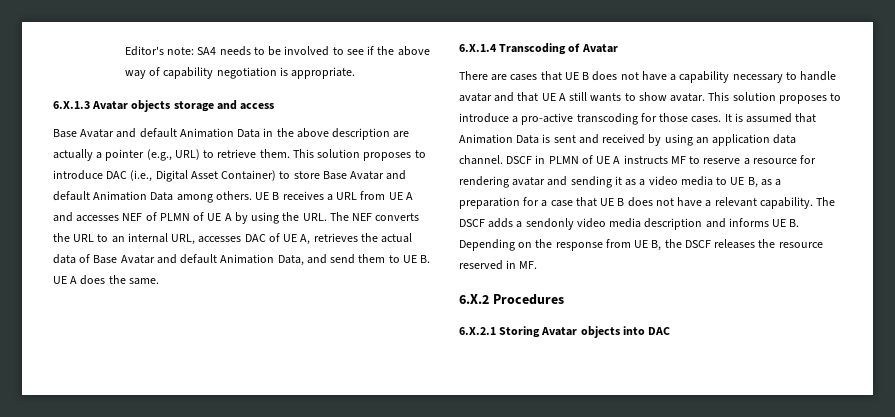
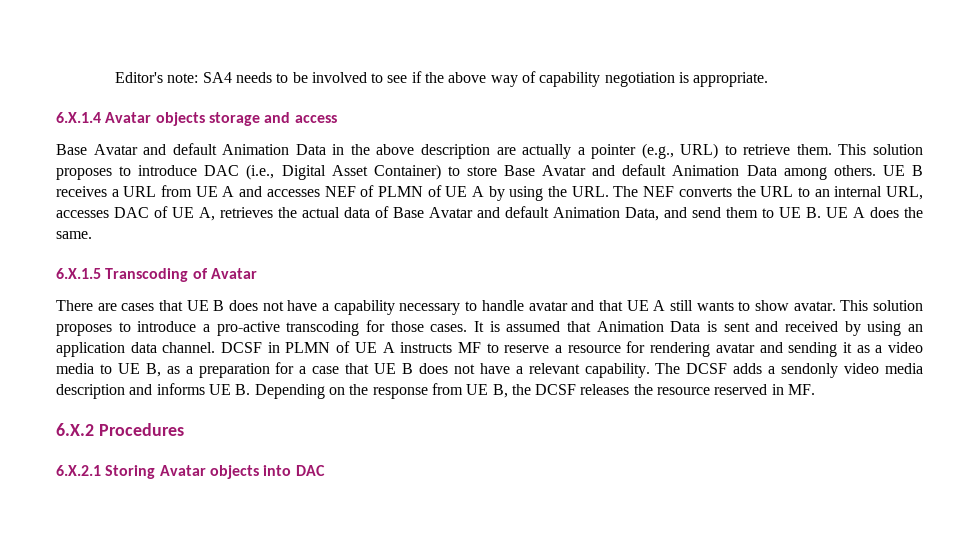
- 6.X.1.3 Avatar objects storage and access
+ 6.X.1.4 Avatar objects storage and access
- 6.X.1.4 Transcoding of Avatar
+ 6.X.1.5 Transcoding of Avatar
- DSCF in PLMN of UE A instructs MF to reserve a resource for rendering avatar and sending it as a video media to UE B, as a preparation for a case that UE B does not have a relevant capability.
+ DCSF in PLMN of UE A instructs MF to reserve a resource for rendering avatar and sending it as a video media to UE B, as a preparation for a case that UE B does not have a relevant capability.
- The DSCF adds a sendonly video media description and informs UE B. Depending on the response from UE B, the DSCF releases the resource reserved in MF.
+ The DCSF adds a sendonly video media description and informs UE B. Depending on the response from UE B, the DCSF releases the resource reserved in MF.

